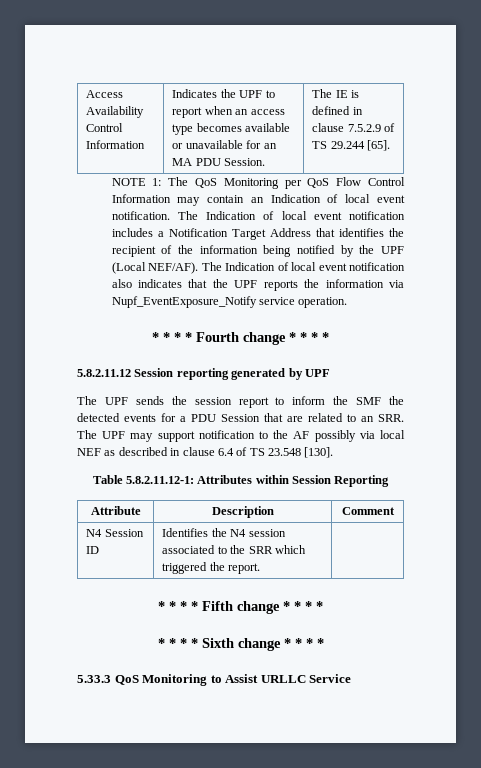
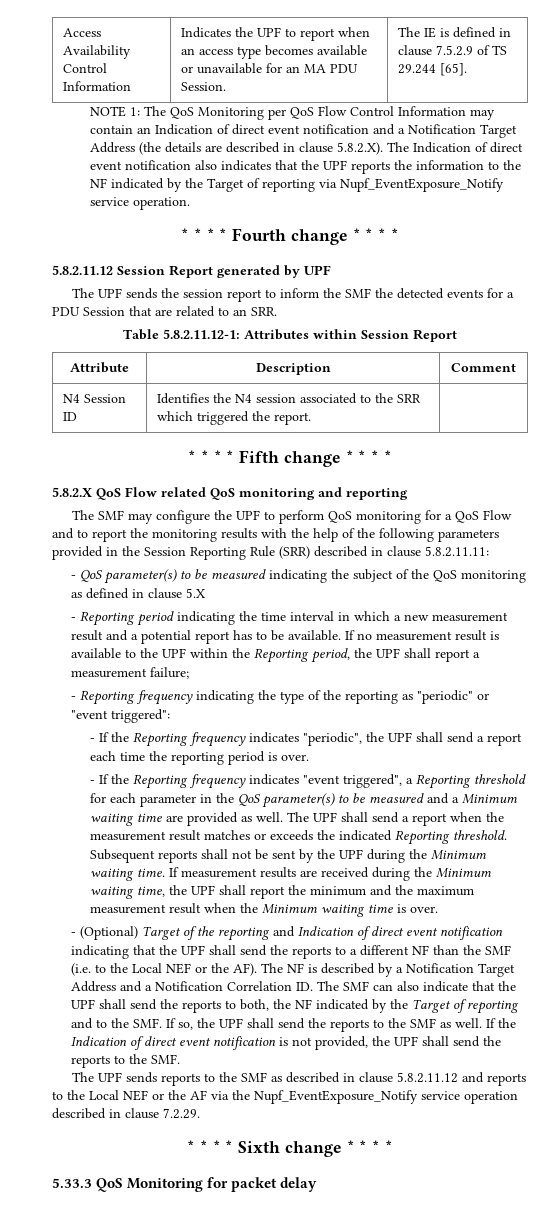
- NOTE 1: The QoS Monitoring per QoS Flow Control Information may contain an Indication of local event notification. The Indication of local event notification includes a Notification Target Address that identifies the recipient of the information being notified by the UPF (Local NEF/AF). The Indication of local event notification also indicates that the UPF reports the information via Nupf_EventExposure_Notify service operation.
+ NOTE 1: The QoS Monitoring per QoS Flow Control Information may contain an Indication of direct event notification and a Notification Target Address (the details are described in clause 5.8.2.X). The Indication of direct event notification also indicates that the UPF reports the information to the NF indicated by the Target of reporting via Nupf_EventExposure_Notify service operation.
- 5.8.2.11.12 Session reporting generated by UPF
+ 5.8.2.11.12 Session Report generated by UPF
- The UPF sends the session report to inform the SMF the detected events for a PDU Session that are related to an SRR. The UPF may support notification to the AF possibly via local NEF as described in clause 6.4 of TS 23.548 [130].
+ The UPF sends the session report to inform the SMF the detected events for a PDU Session that are related to an SRR.
- Table 5.8.2.11.12-1: Attributes within Session Reporting
+ Table 5.8.2.11.12-1: Attributes within Session Report
+ 5.8.2.X QoS Flow related QoS monitoring and reporting
+ The SMF may configure the UPF to perform QoS monitoring for a QoS Flow and to report the monitoring results with the help of the following parameters provided in the Session Reporting Rule (SRR) described in clause 5.8.2.11.11:
+ - QoS parameter(s) to be measured indicating the subject of the QoS monitoring as defined in clause 5.X
+ - Reporting period indicating the time interval in which a new measurement result and a potential report has to be available. If no measurement result is available to the UPF within the Reporting period, the UPF shall report a measurement failure;
+ - Reporting frequency indicating the type of the reporting as "periodic" or "event triggered":
+ - If the Reporting frequency indicates "periodic", the UPF shall send a report each time the reporting period is over.
+ - If the Reporting frequency indicates "event triggered", a Reporting threshold for each parameter in the QoS parameter(s) to be measured and a Minimum waiting time are provided as well. The UPF shall send a report when the measurement result matches or exceeds the indicated Reporting threshold. Subsequent reports shall not be sent by the UPF during the Minimum waiting time. If measurement results are received during the Minimum waiting time, the UPF shall report the minimum and the maximum measurement result when the Minimum waiting time is over.
+ - (Optional) Target of the reporting and Indication of direct event notification indicating that the UPF shall send the reports to a different NF than the SMF (i.e. to the Local NEF or the AF). The NF is described by a Notification Target Address and a Notification Correlation ID. The SMF can also indicate that the UPF shall send the reports to both, the NF indicated by the Target of reporting and to the SMF. If so, the UPF shall send the reports to the SMF as well. If the Indication of direct event notification is not provided, the UPF shall send the reports to the SMF.
+ The UPF sends reports to the SMF as described in clause 5.8.2.11.12 and reports to the Local NEF or the AF via the Nupf_EventExposure_Notify service operation described in clause 7.2.29.
- 5.33.3 QoS Monitoring to Assist URLLC Service
+ 5.33.3 QoS Monitoring for packet delay

